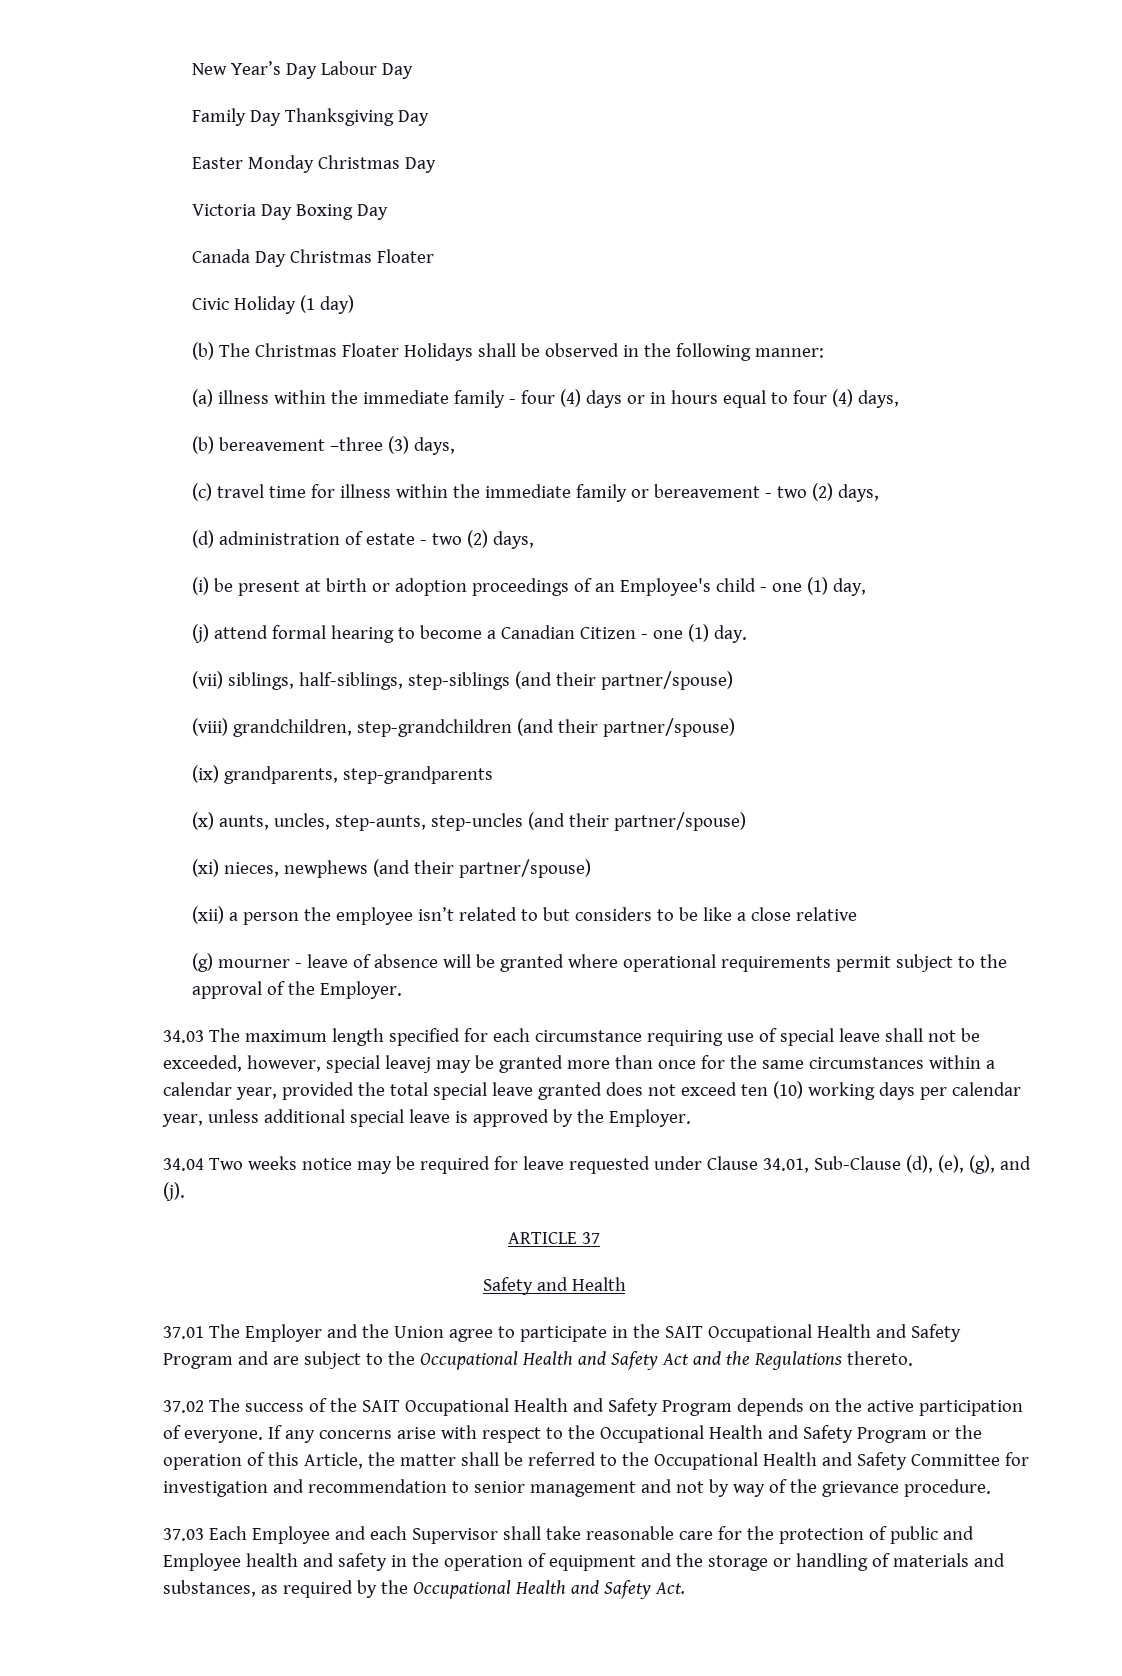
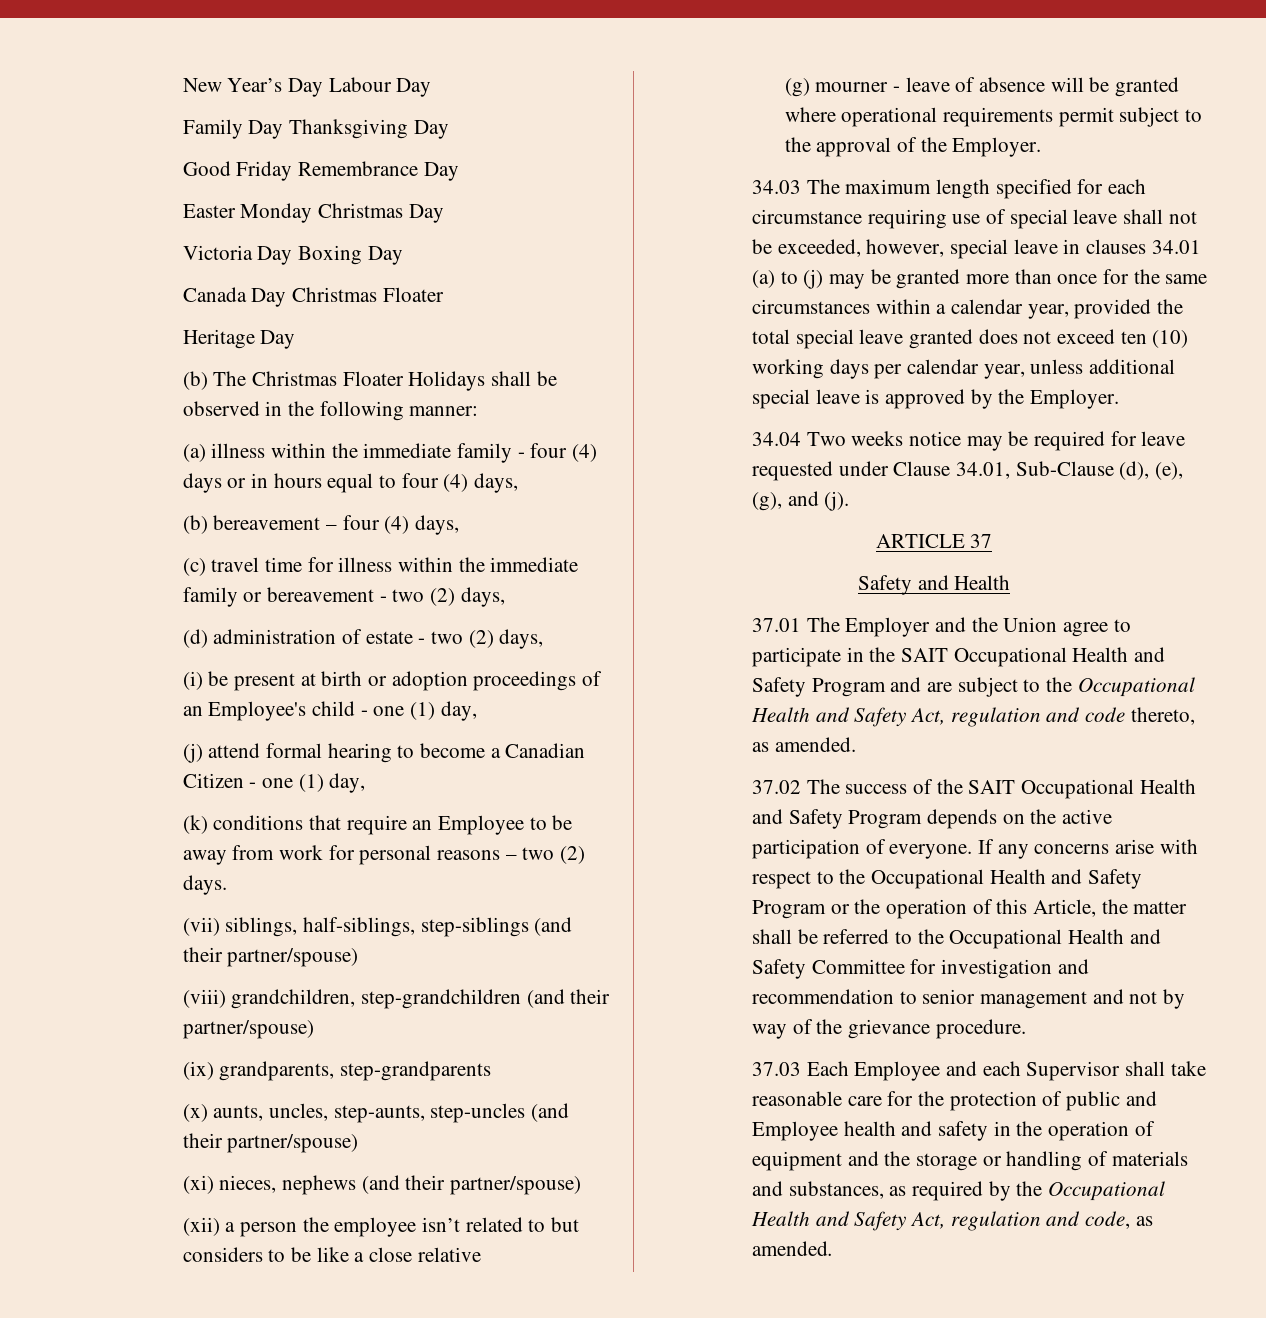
+ Good Friday Remembrance Day
- Civic Holiday (1 day)
+ Heritage Day
- (b) bereavement –three (3) days,
+ (b) bereavement – four (4) days,
- (j) attend formal hearing to become a Canadian Citizen - one (1) day.
+ (j) attend formal hearing to become a Canadian Citizen - one (1) day,
+ (k) conditions that require an Employee to be away from work for personal reasons – two (2) days.
- (xi) nieces, newphews (and their partner/spouse)
+ (xi) nieces, nephews (and their partner/spouse)
- 34.03 The maximum length specified for each circumstance requiring use of special leave shall not be exceeded, however, special leavej may be granted more than once for the same circumstances within a calendar year, provided the total special leave granted does not exceed ten (10) working days per calendar year, unless additional special leave is approved by the Employer.
+ 34.03 The maximum length specified for each circumstance requiring use of special leave shall not be exceeded, however, special leave in clauses 34.01 (a) to (j) may be granted more than once for the same circumstances within a calendar year, provided the total special leave granted does not exceed ten (10) working days per calendar year, unless additional special leave is approved by the Employer.
- 37.01 The Employer and the Union agree to participate in the SAIT Occupational Health and Safety Program and are subject to the Occupational Health and Safety Act and the Regulations thereto.
+ 37.01 The Employer and the Union agree to participate in the SAIT Occupational Health and Safety Program and are subject to the Occupational Health and Safety Act, regulation and code thereto, as amended.
- 37.03 Each Employee and each Supervisor shall take reasonable care for the protection of public and Employee health and safety in the operation of equipment and the storage or handling of materials and substances, as required by the Occupational Health and Safety Act.
+ 37.03 Each Employee and each Supervisor shall take reasonable care for the protection of public and Employee health and safety in the operation of equipment and the storage or handling of materials and substances, as required by the Occupational Health and Safety Act, regulation and code, as amended.

